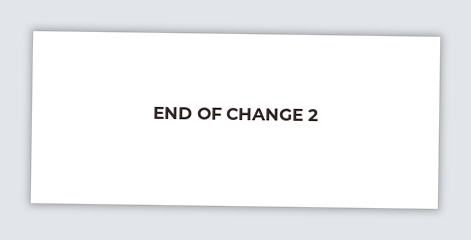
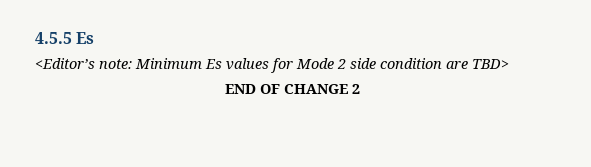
+ 4.5.5 Es
+ <Editor’s note: Minimum Es values for Mode 2 side condition are TBD>

